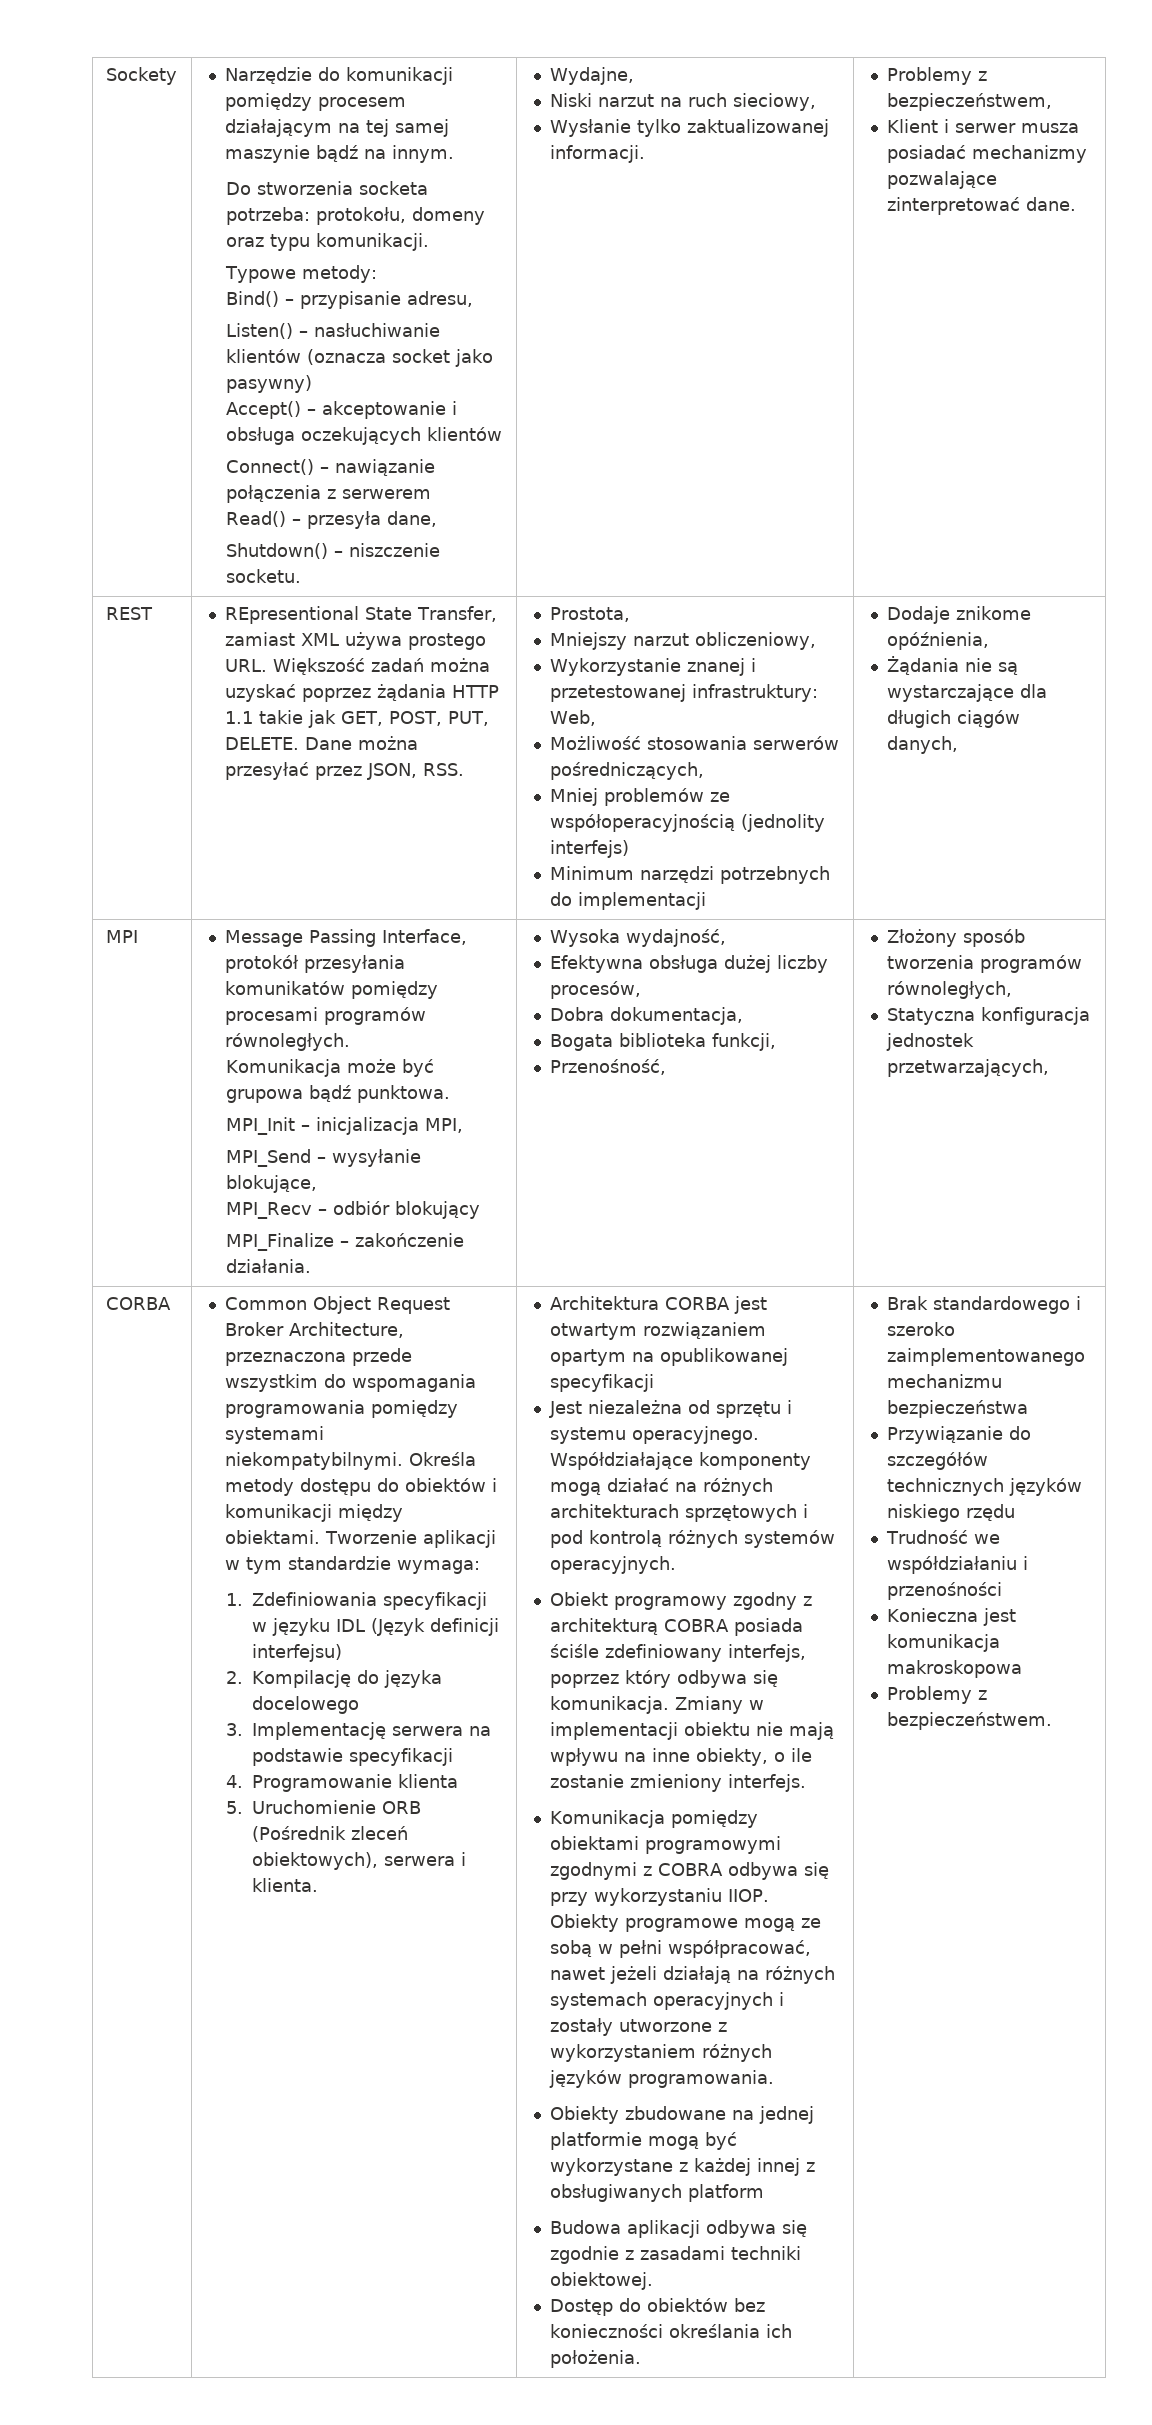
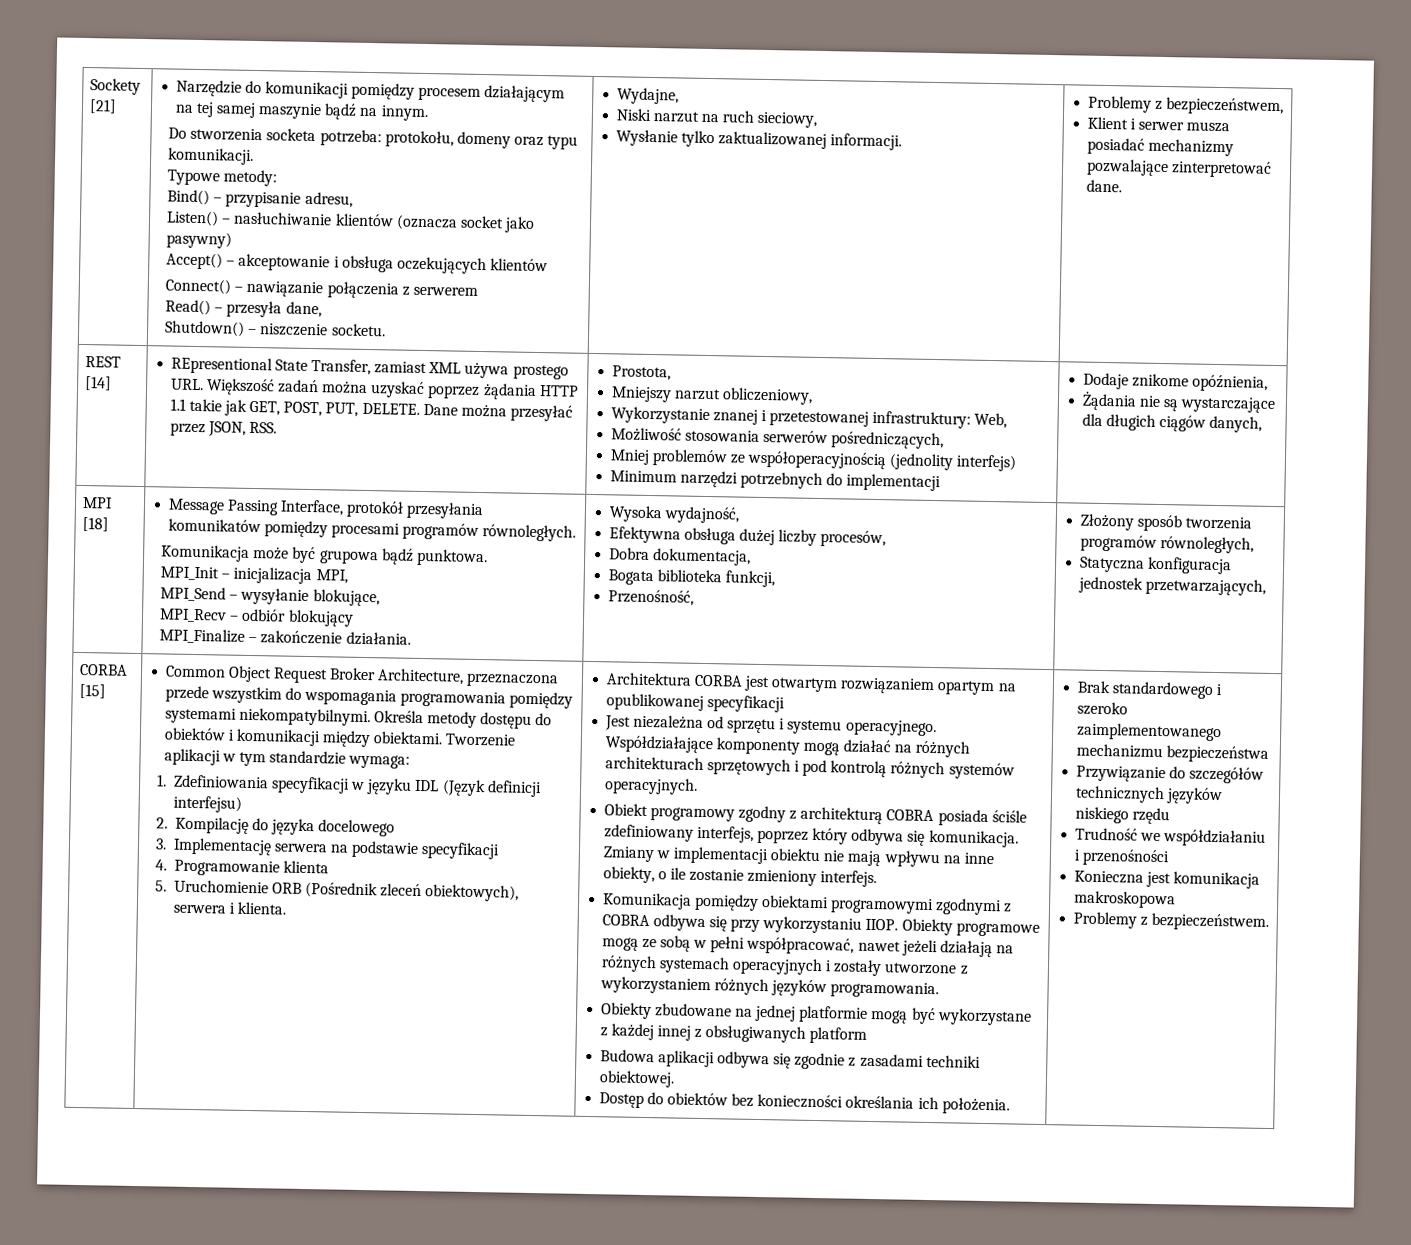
- Sockety
+ Sockety [21]
- REST
+ REST [14]
- MPI
+ MPI [18]
  Statyczna konfiguracja jednostek przetwarzających,
- CORBA
+ CORBA [15]

